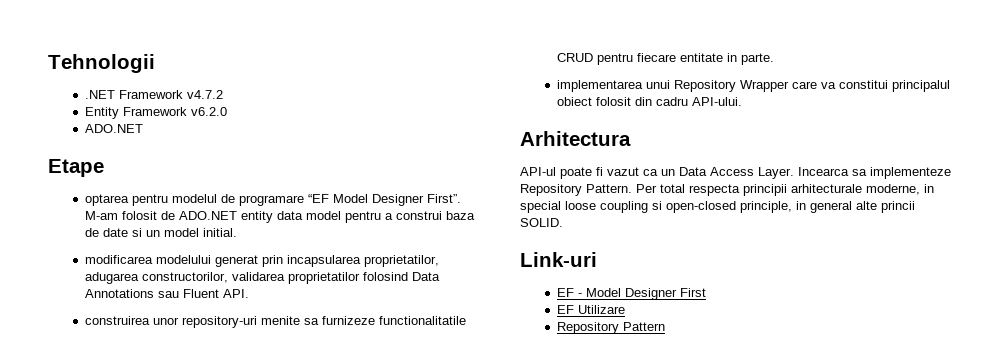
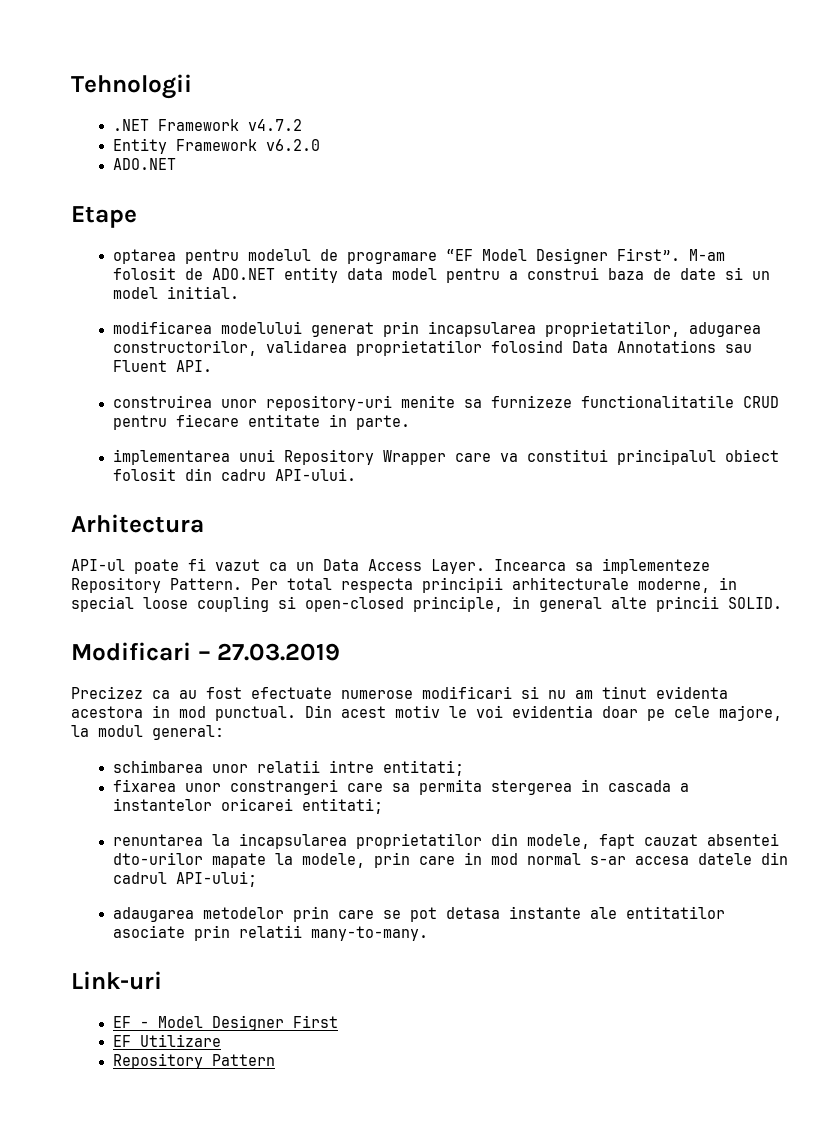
+ Modificari – 27.03.2019
+ Precizez ca au fost efectuate numerose modificari si nu am tinut evidenta acestora in mod punctual. Din acest motiv le voi evidentia doar pe cele majore, la modul general:
+ schimbarea unor relatii intre entitati;
+ fixarea unor constrangeri care sa permita stergerea in cascada a instantelor oricarei entitati;
+ renuntarea la incapsularea proprietatilor din modele, fapt cauzat absentei dto-urilor mapate la modele, prin care in mod normal s-ar accesa datele din cadrul API-ului;
+ adaugarea metodelor prin care se pot detasa instante ale entitatilor asociate prin relatii many-to-many.

